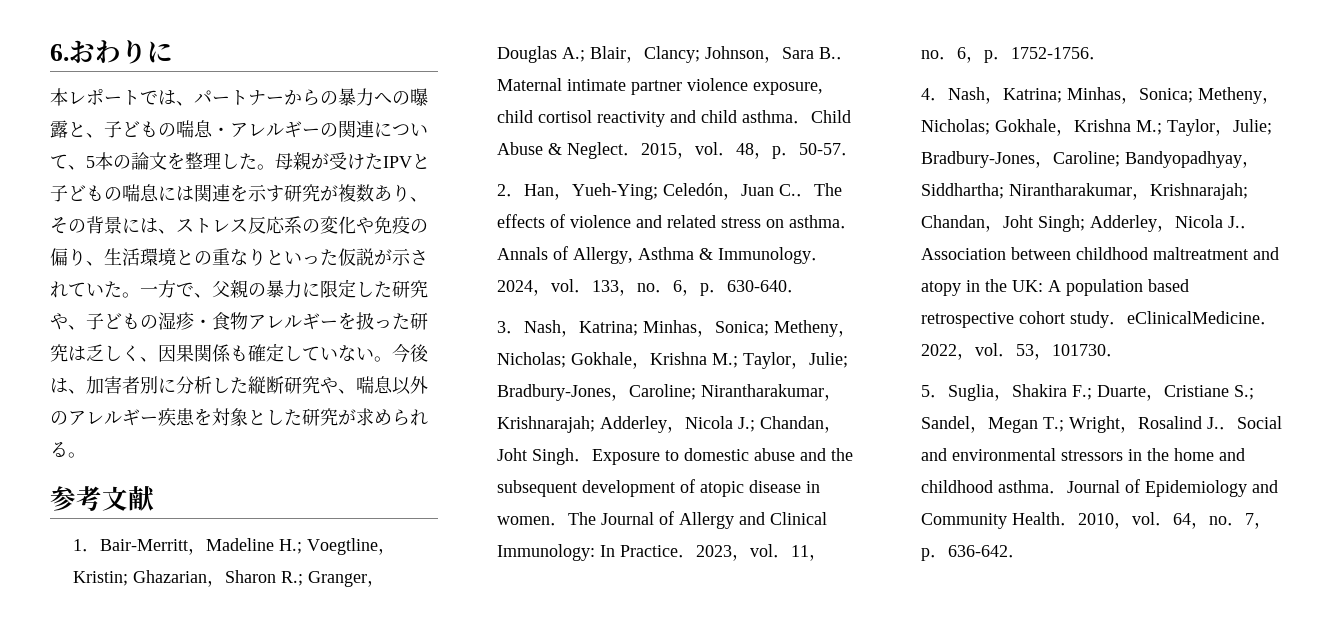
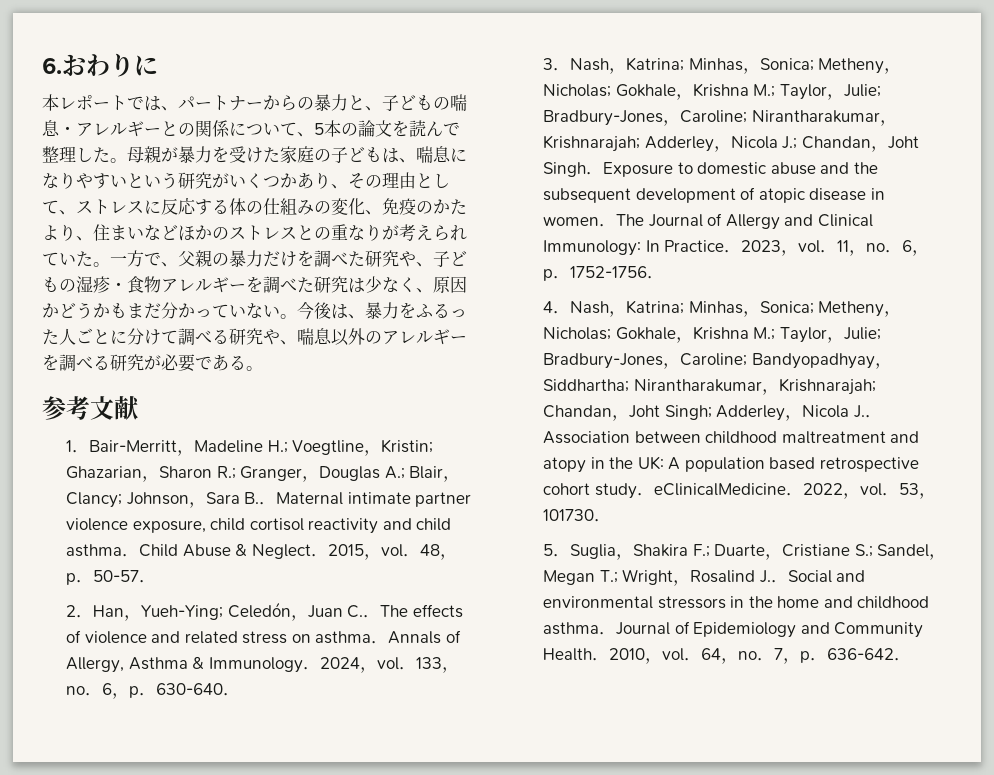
- 本レポートでは、パートナーからの暴力への曝露と、子どもの喘息・アレルギーの関連について、5本の論文を整理した。
+ 本レポートでは、パートナーからの暴力と、子どもの喘息・アレルギーとの関係について、5本の論文を読んで整理した。
- 母親が受けたIPVと子どもの喘息には関連を示す研究が複数あり、その背景には、ストレス反応系の変化や免疫の偏り、生活環境との重なりといった仮説が示されていた。
+ 母親が暴力を受けた家庭の子どもは、喘息になりやすいという研究がいくつかあり、その理由として、ストレスに反応する体の仕組みの変化、免疫のかたより、住まいなどほかのストレスとの重なりが考えられていた。
- 一方で、父親の暴力に限定した研究や、子どもの湿疹・食物アレルギーを扱った研究は乏しく、因果関係も確定していない。
+ 一方で、父親の暴力だけを調べた研究や、子どもの湿疹・食物アレルギーを調べた研究は少なく、原因かどうかもまだ分かっていない。
- 今後は、加害者別に分析した縦断研究や、喘息以外のアレルギー疾患を対象とした研究が求められる。
+ 今後は、暴力をふるった人ごとに分けて調べる研究や、喘息以外のアレルギーを調べる研究が必要である。

